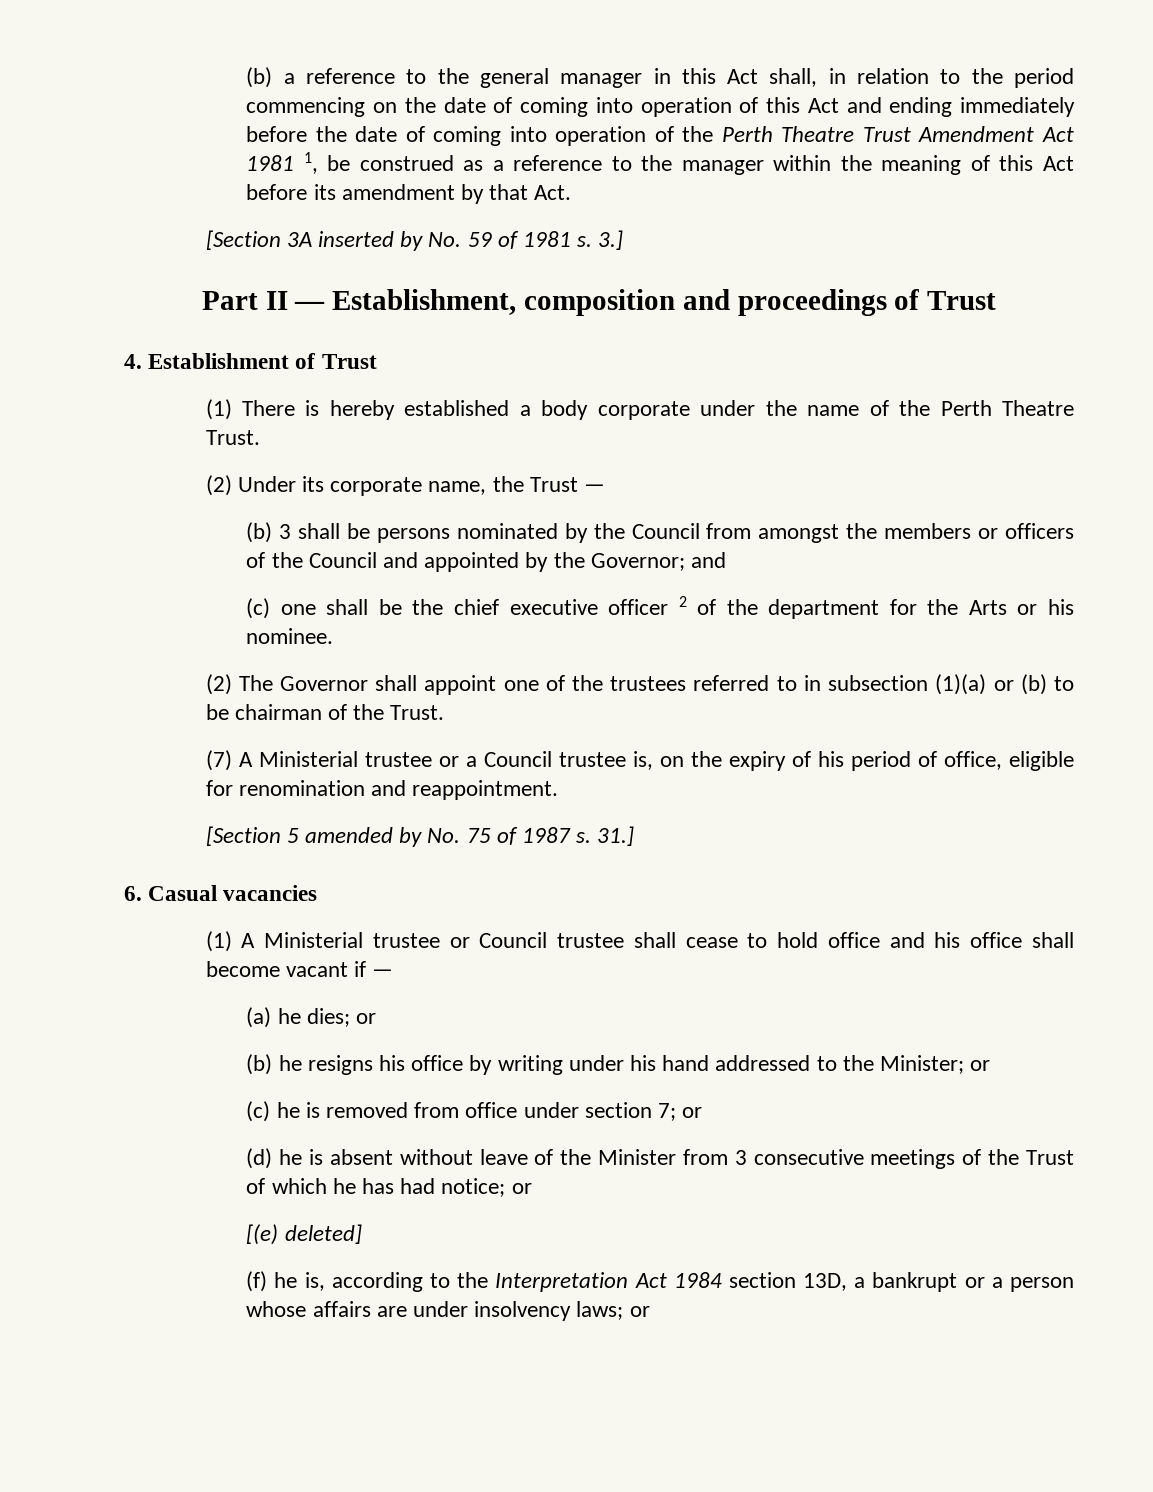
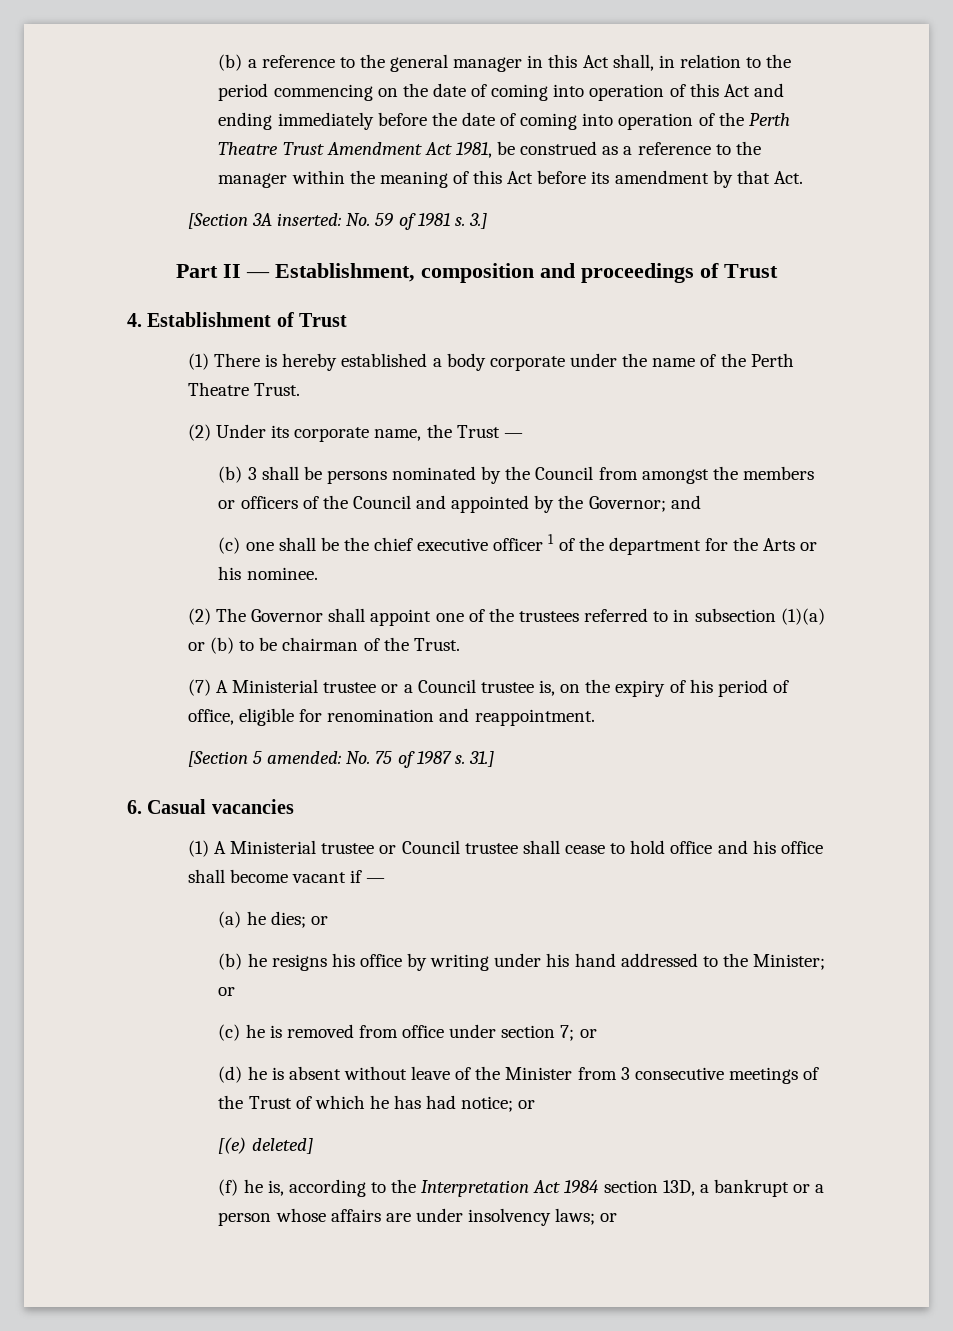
- (b) a reference to the general manager in this Act shall, in relation to the period commencing on the date of coming into operation of this Act and ending immediately before the date of coming into operation of the Perth Theatre Trust Amendment Act 1981 1, be construed as a reference to the manager within the meaning of this Act before its amendment by that Act.
+ (b) a reference to the general manager in this Act shall, in relation to the period commencing on the date of coming into operation of this Act and ending immediately before the date of coming into operation of the Perth Theatre Trust Amendment Act 1981, be construed as a reference to the manager within the meaning of this Act before its amendment by that Act.
- [Section 3A inserted by No. 59 of 1981 s.
+ [Section 3A inserted: No. 59 of 1981 s.
- (c) one shall be the chief executive officer 2 of the department for the Arts or his nominee.
+ (c) one shall be the chief executive officer 1 of the department for the Arts or his nominee.
- [Section 5 amended by No. 75 of 1987 s.
+ [Section 5 amended: No. 75 of 1987 s.

